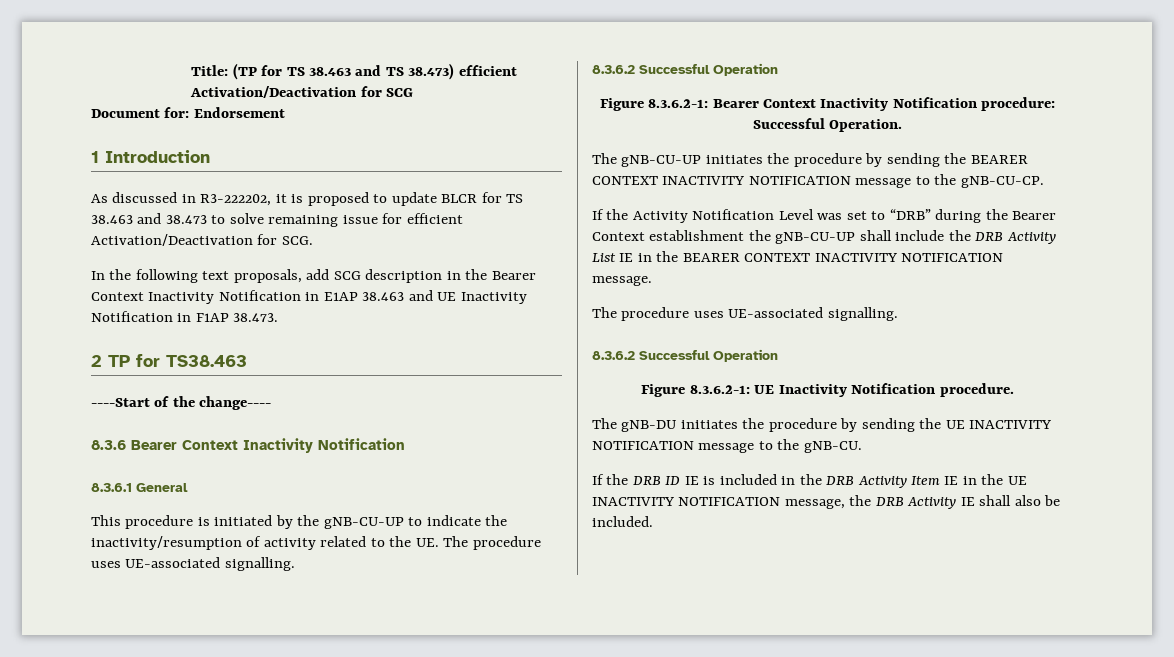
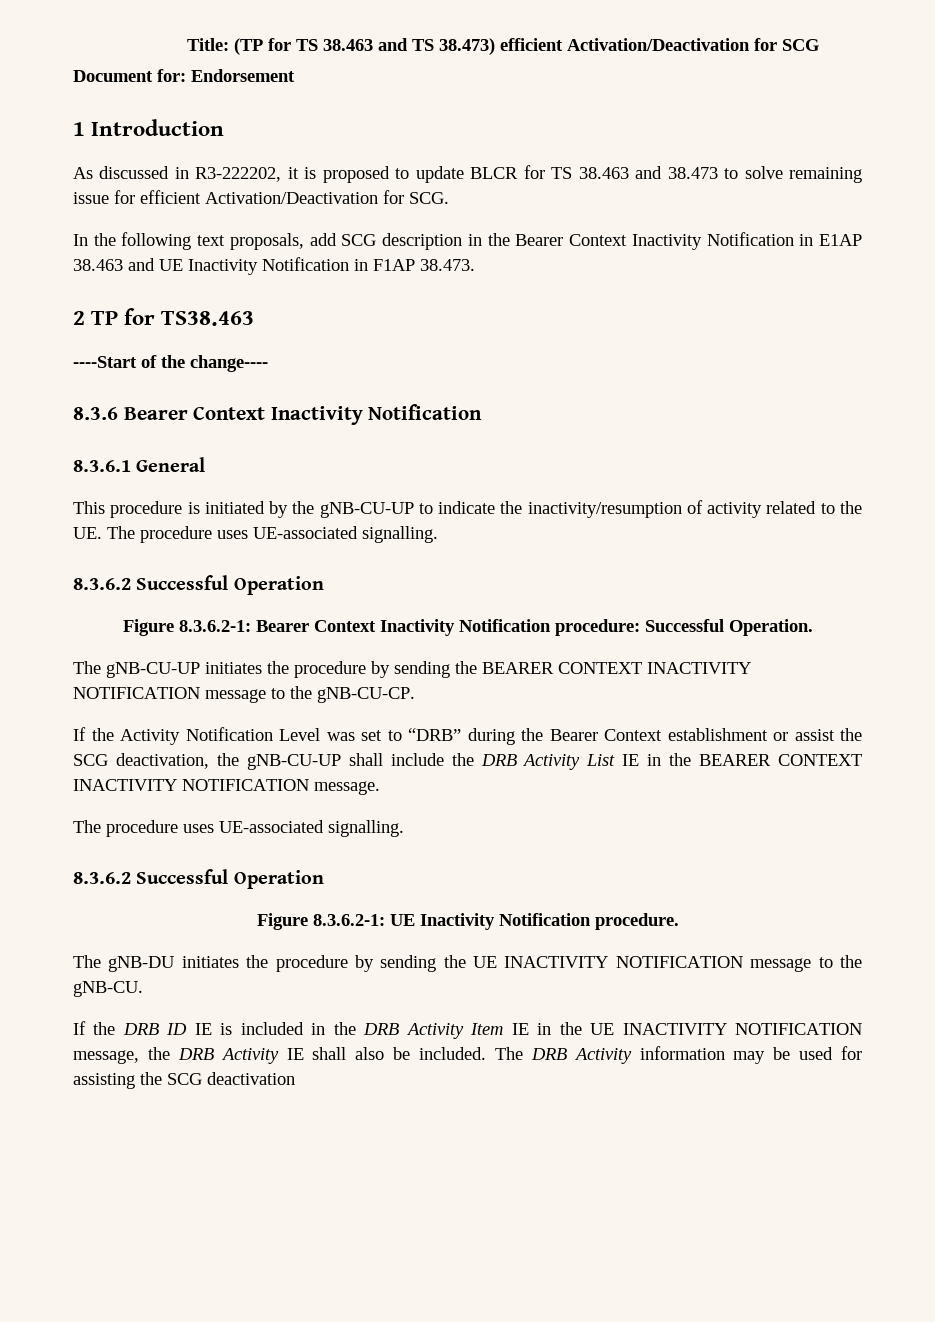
- If the Activity Notification Level was set to “DRB” during the Bearer Context establishment the gNB-CU-UP shall include the DRB Activity List IE in the BEARER CONTEXT INACTIVITY NOTIFICATION message.
+ If the Activity Notification Level was set to “DRB” during the Bearer Context establishment or assist the SCG deactivation, the gNB-CU-UP shall include the DRB Activity List IE in the BEARER CONTEXT INACTIVITY NOTIFICATION message.
+ The DRB Activity information may be used for assisting the SCG deactivation

